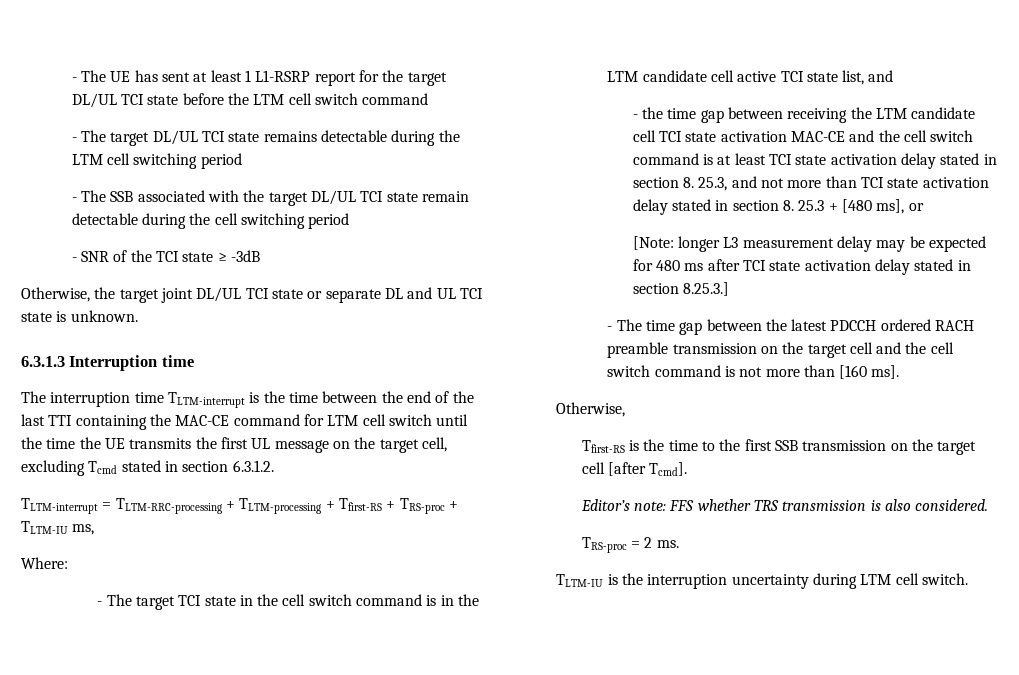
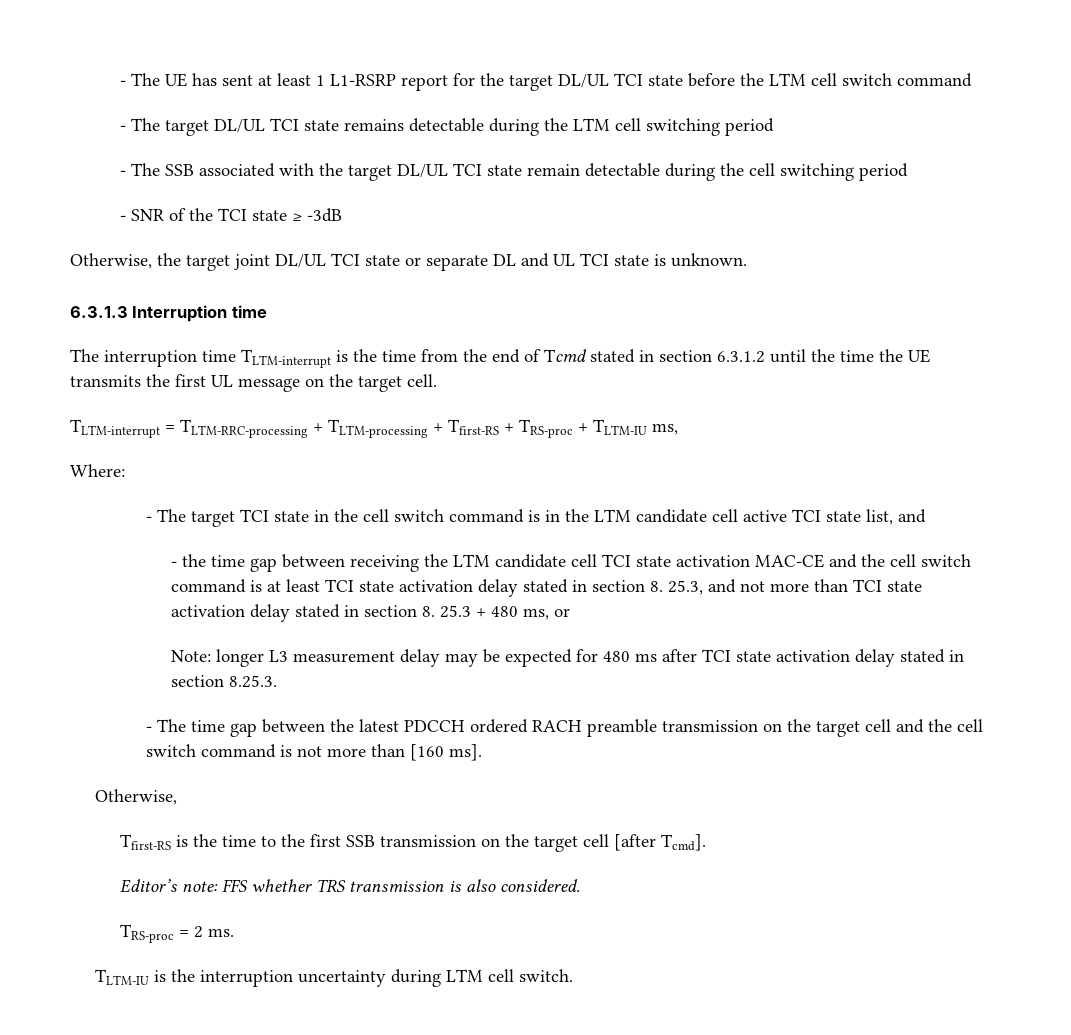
- The interruption time TLTM-interrupt is the time between the end of the last TTI containing the MAC-CE command for LTM cell switch until the time the UE transmits the first UL message on the target cell, excluding Tcmd stated in section 6.3.1.2.
+ The interruption time TLTM-interrupt is the time from the end of Tcmd stated in section 6.3.1.2 until the time the UE transmits the first UL message on the target cell.
- - the time gap between receiving the LTM candidate cell TCI state activation MAC-CE and the cell switch command is at least TCI state activation delay stated in section 8. 25.3, and not more than TCI state activation delay stated in section 8. 25.3 + [480 ms], or
+ - the time gap between receiving the LTM candidate cell TCI state activation MAC-CE and the cell switch command is at least TCI state activation delay stated in section 8. 25.3, and not more than TCI state activation delay stated in section 8. 25.3 + 480 ms, or
- [Note: longer L3 measurement delay may be expected for 480 ms after TCI state activation delay stated in section 8.25.3.]
+ Note: longer L3 measurement delay may be expected for 480 ms after TCI state activation delay stated in section 8.25.3.

